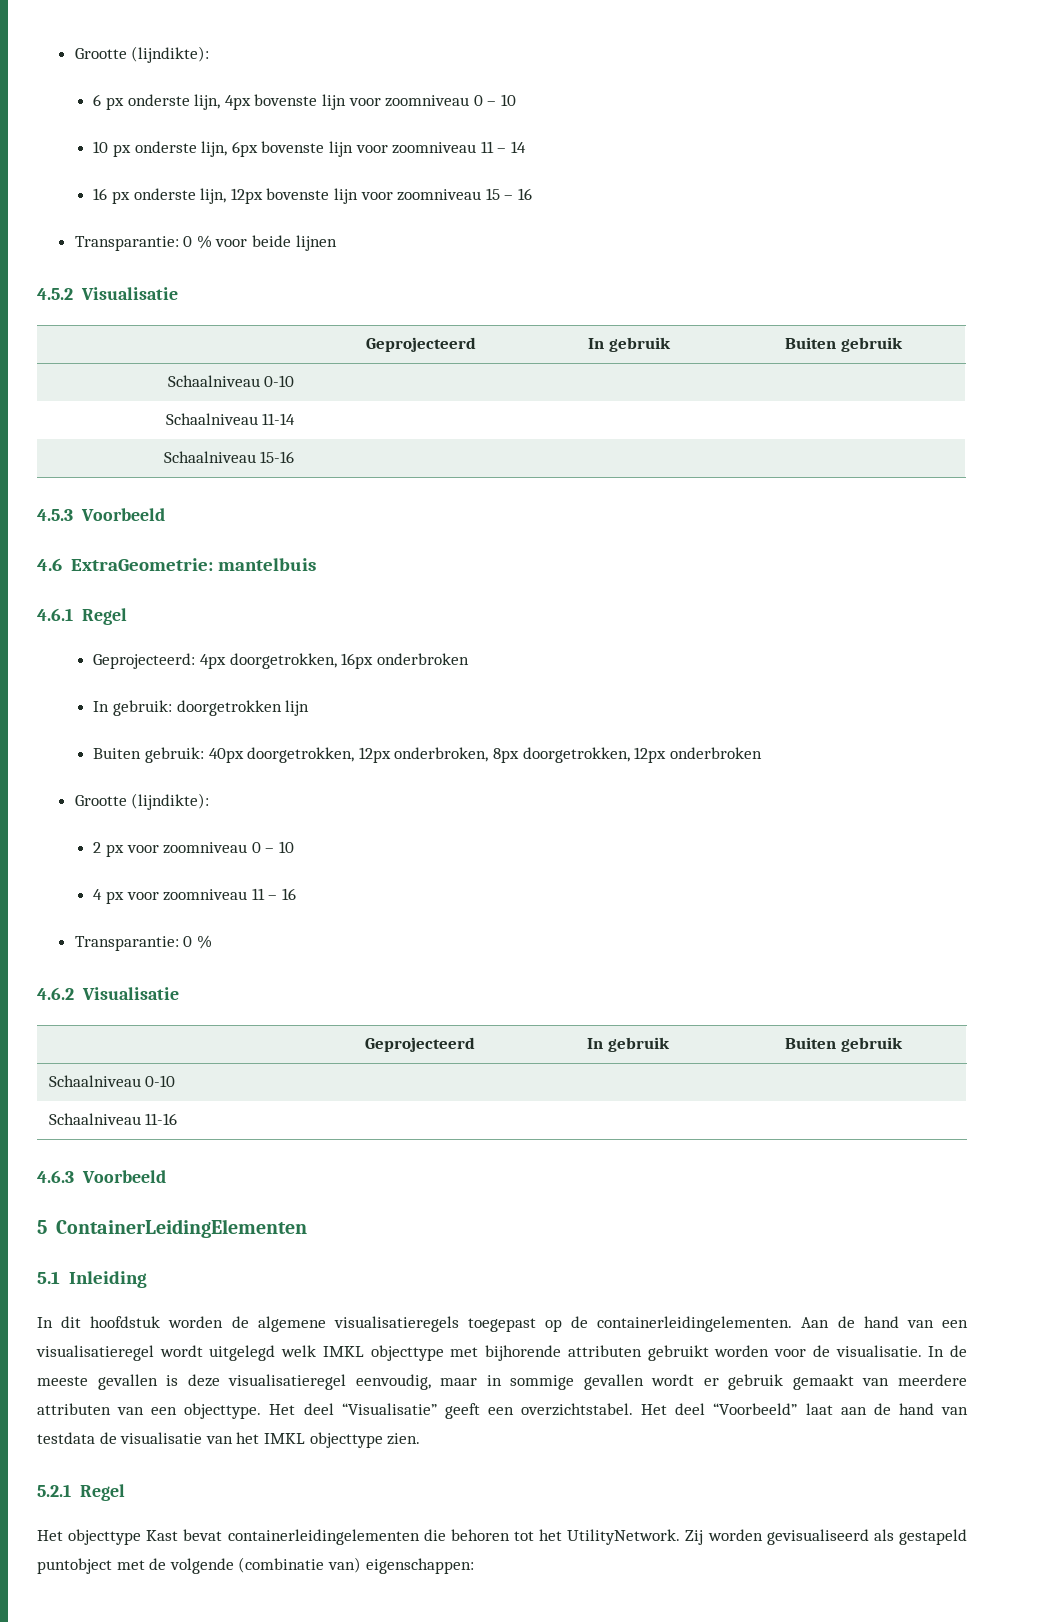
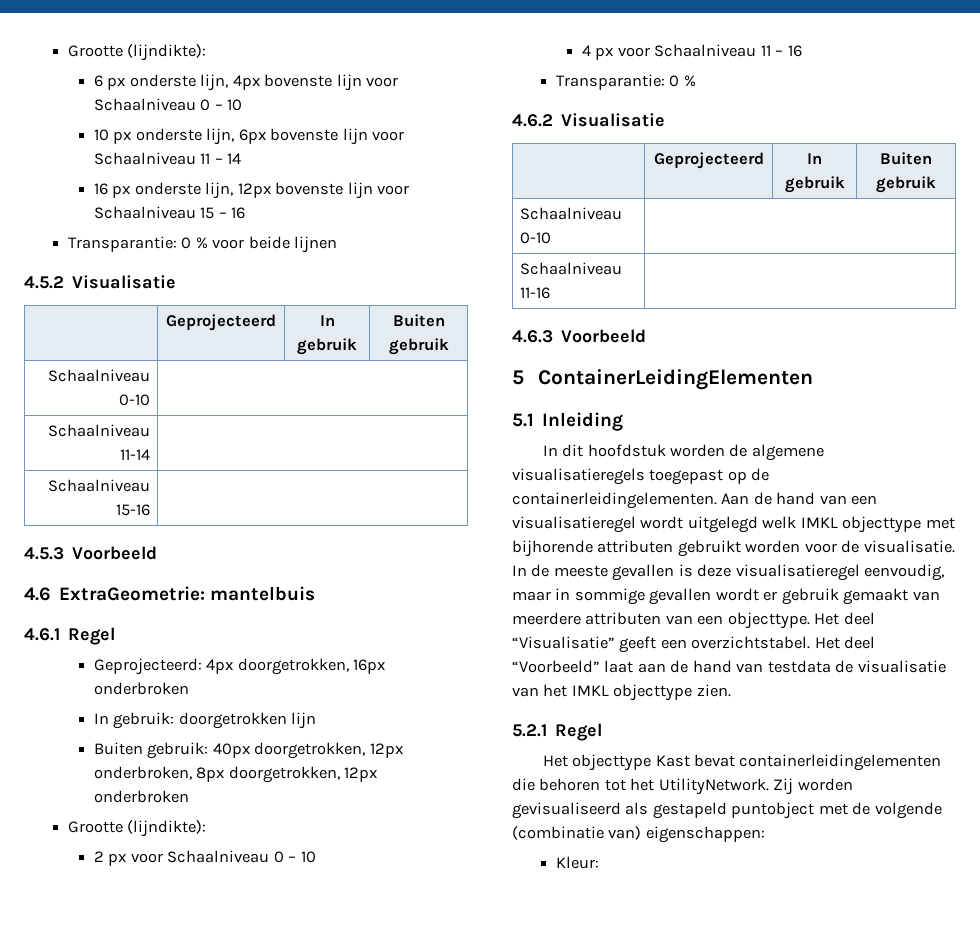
- 6 px onderste lijn, 4px bovenste lijn voor zoomniveau 0 – 10
+ 6 px onderste lijn, 4px bovenste lijn voor Schaalniveau 0 – 10
- 10 px onderste lijn, 6px bovenste lijn voor zoomniveau 11 – 14
+ 10 px onderste lijn, 6px bovenste lijn voor Schaalniveau 11 – 14
- 16 px onderste lijn, 12px bovenste lijn voor zoomniveau 15 – 16
+ 16 px onderste lijn, 12px bovenste lijn voor Schaalniveau 15 – 16
- 2 px voor zoomniveau 0 – 10
+ 2 px voor Schaalniveau 0 – 10
- 4 px voor zoomniveau 11 – 16
+ 4 px voor Schaalniveau 11 – 16
+ Kleur:

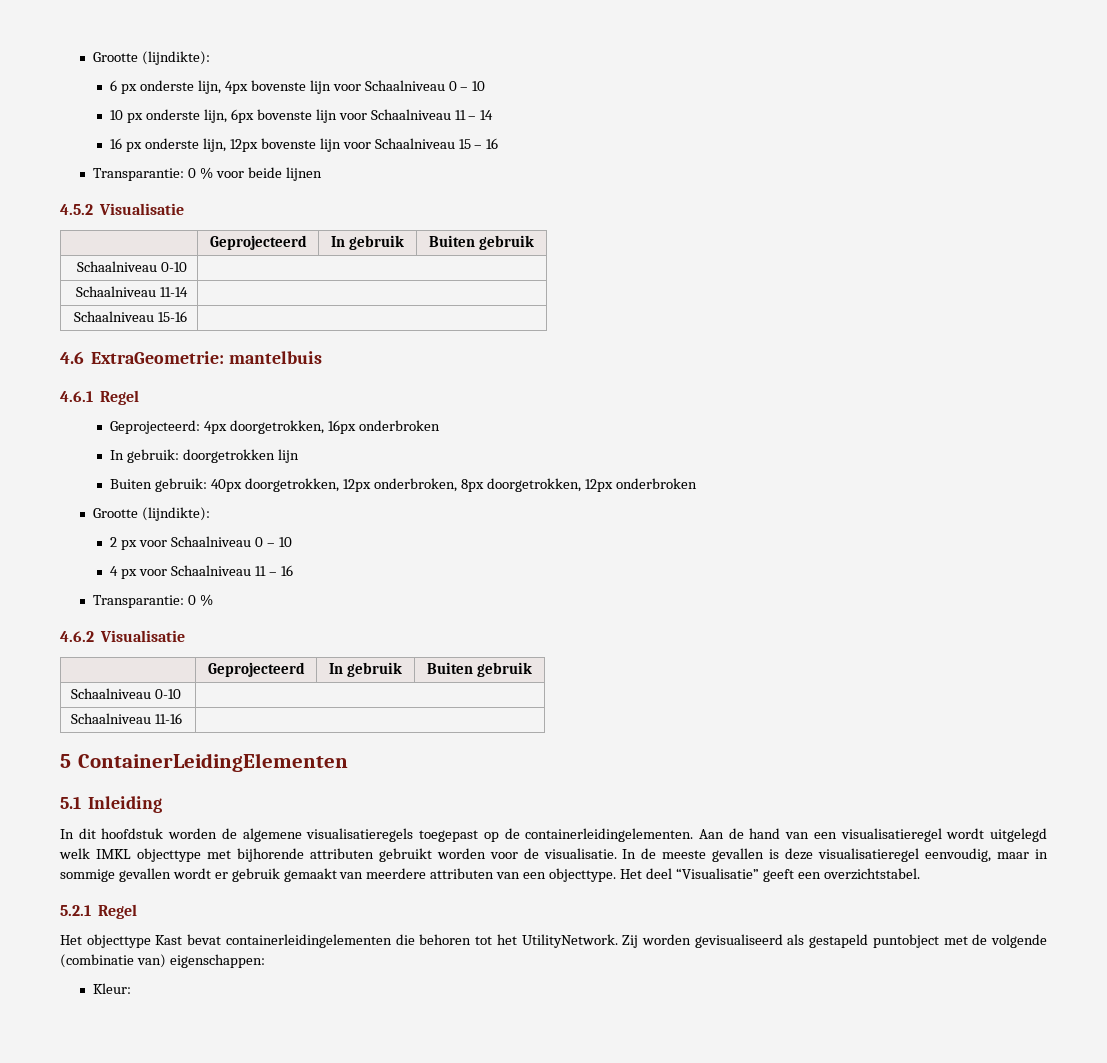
- 4.5.3 Voorbeeld
- 4.6.3 Voorbeeld
- Het deel “Voorbeeld” laat aan de hand van testdata de visualisatie van het IMKL objecttype zien.

